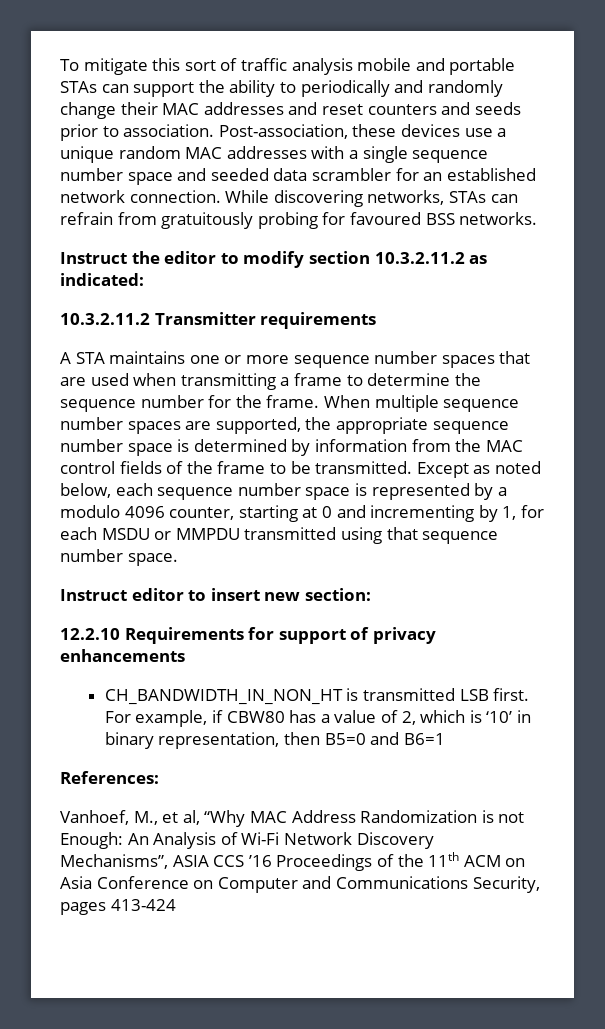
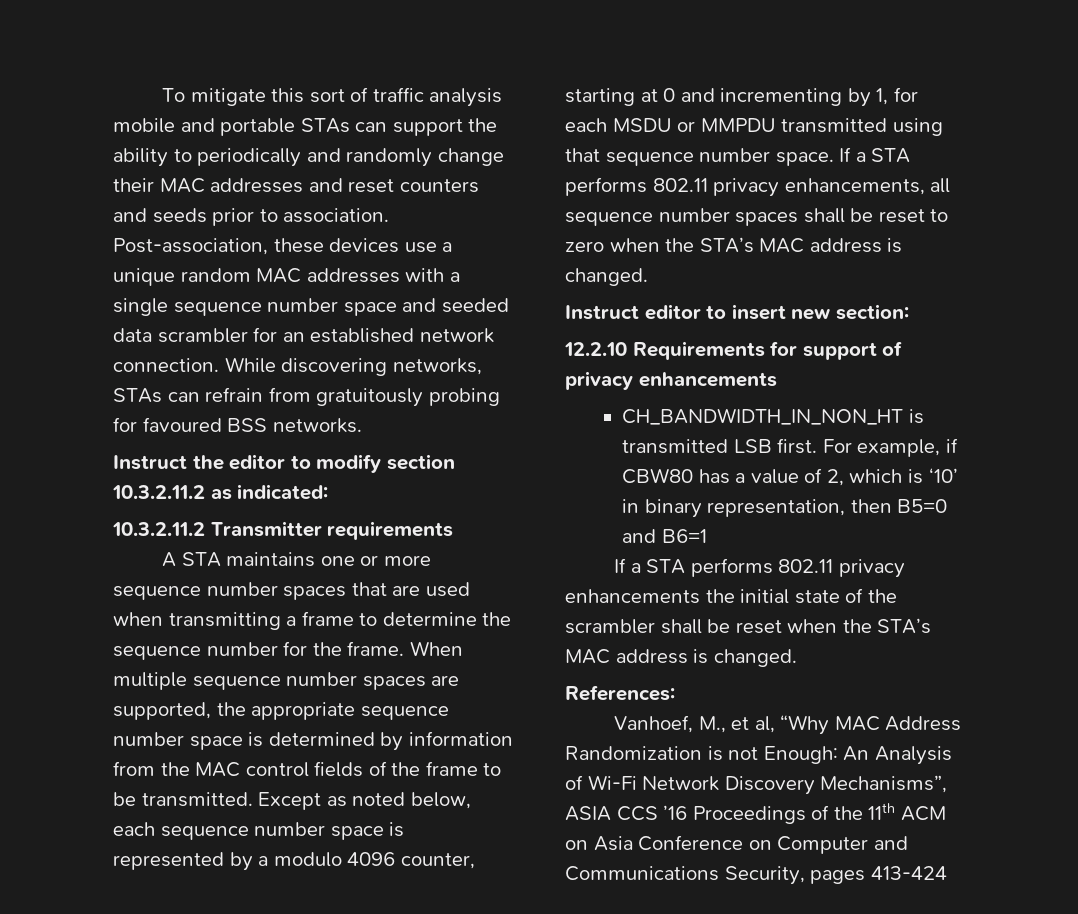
+ If a STA performs 802.11 privacy enhancements, all sequence number spaces shall be reset to zero when the STA’s MAC address is changed.
+ If a STA performs 802.11 privacy enhancements the initial state of the scrambler shall be reset when the STA’s MAC address is changed.

